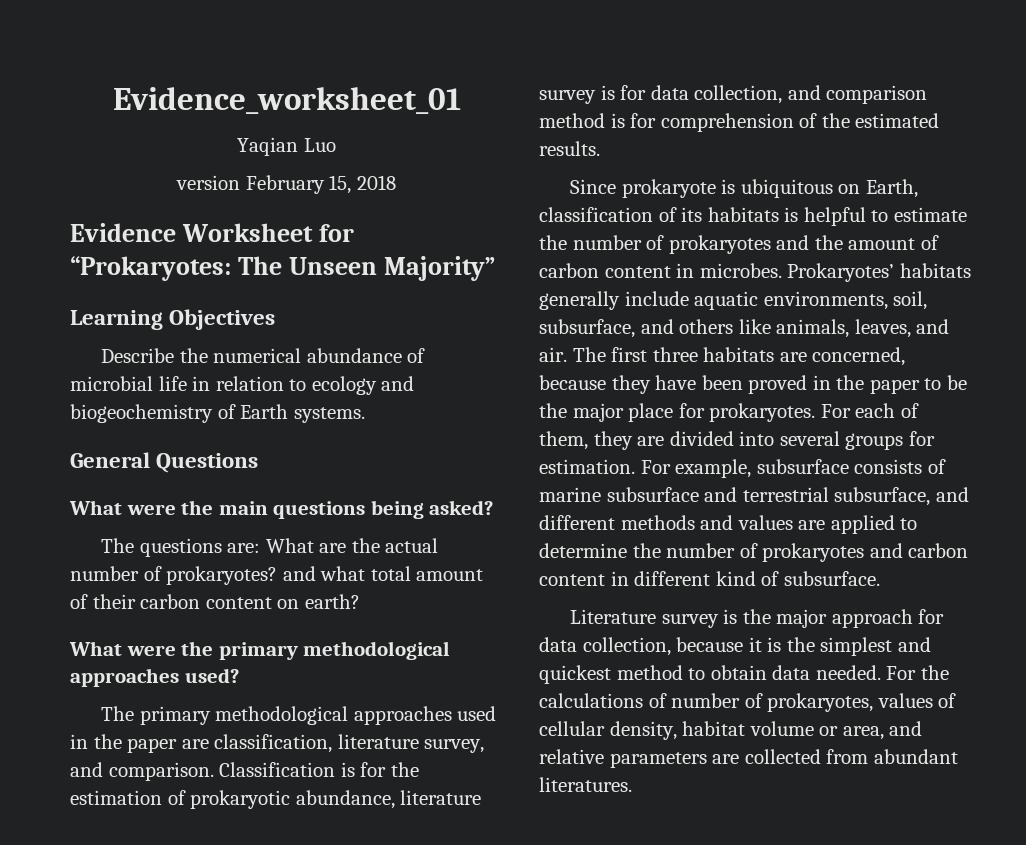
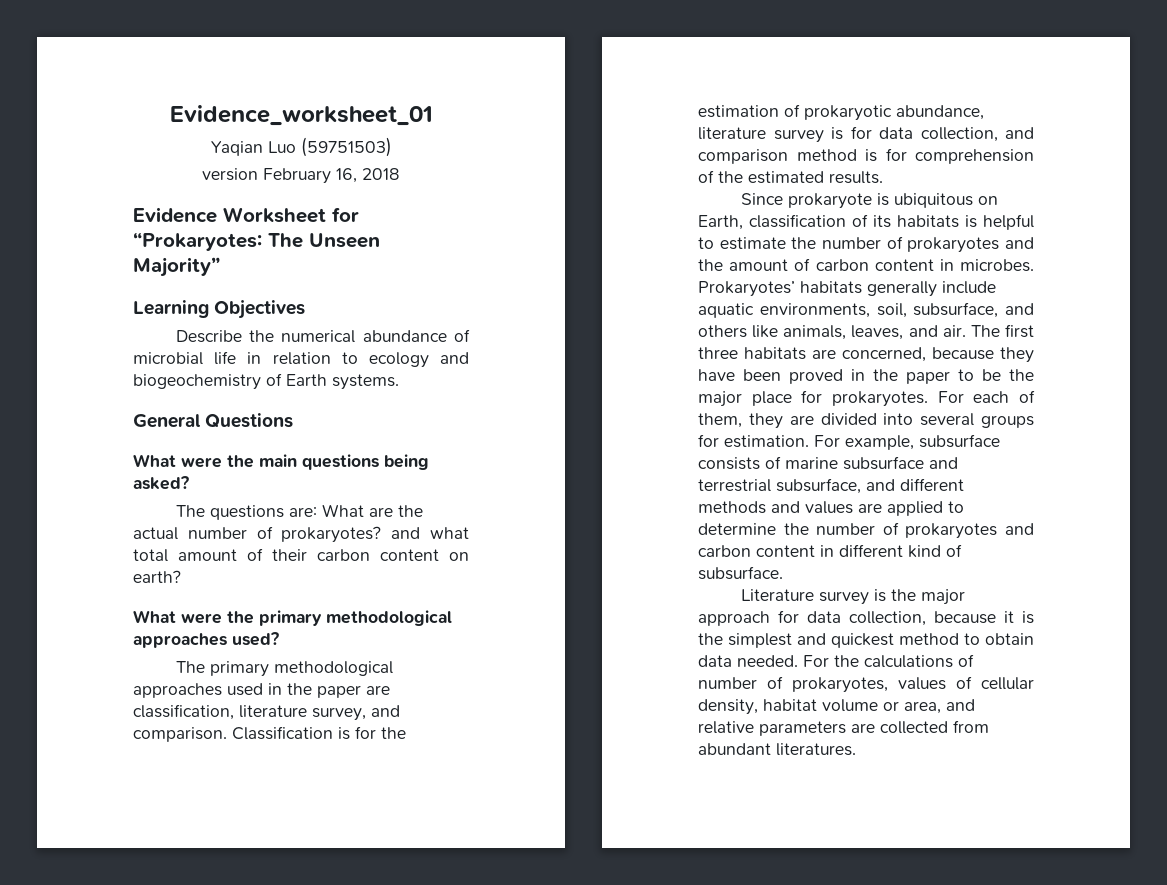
- Yaqian Luo
+ Yaqian Luo (59751503)
- version February 15, 2018
+ version February 16, 2018

